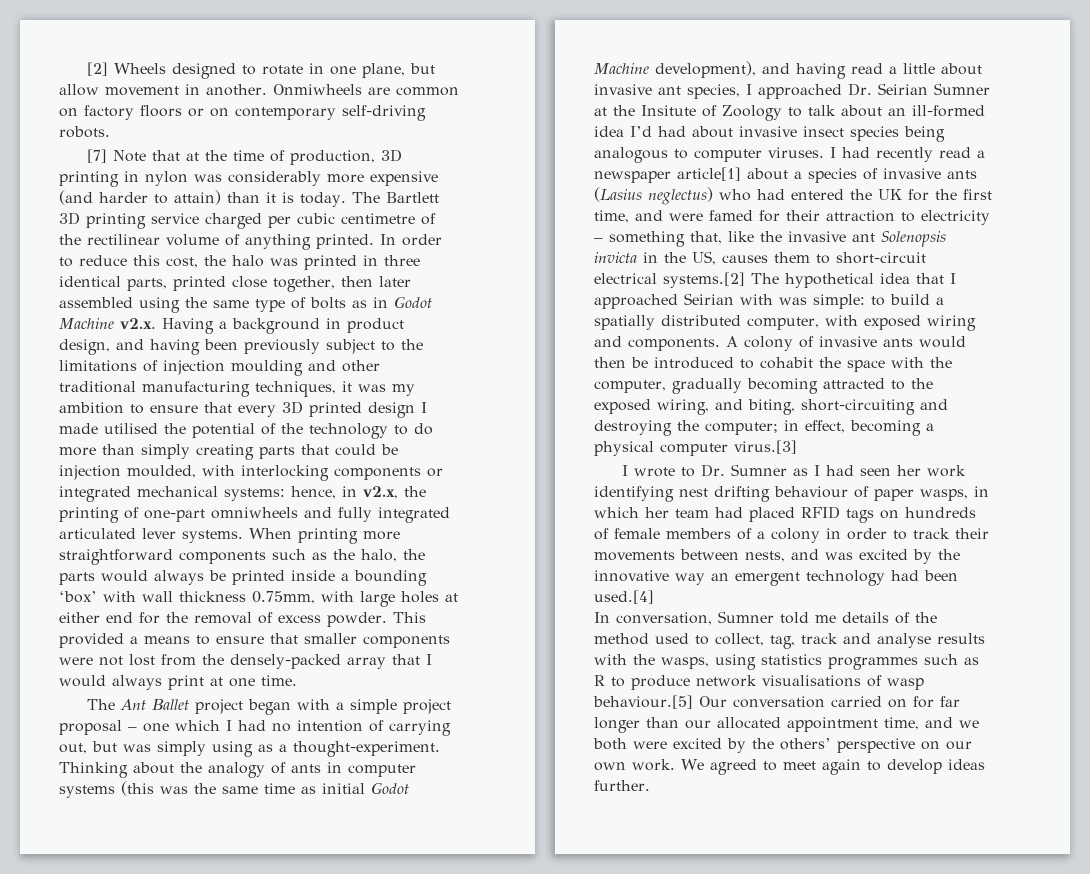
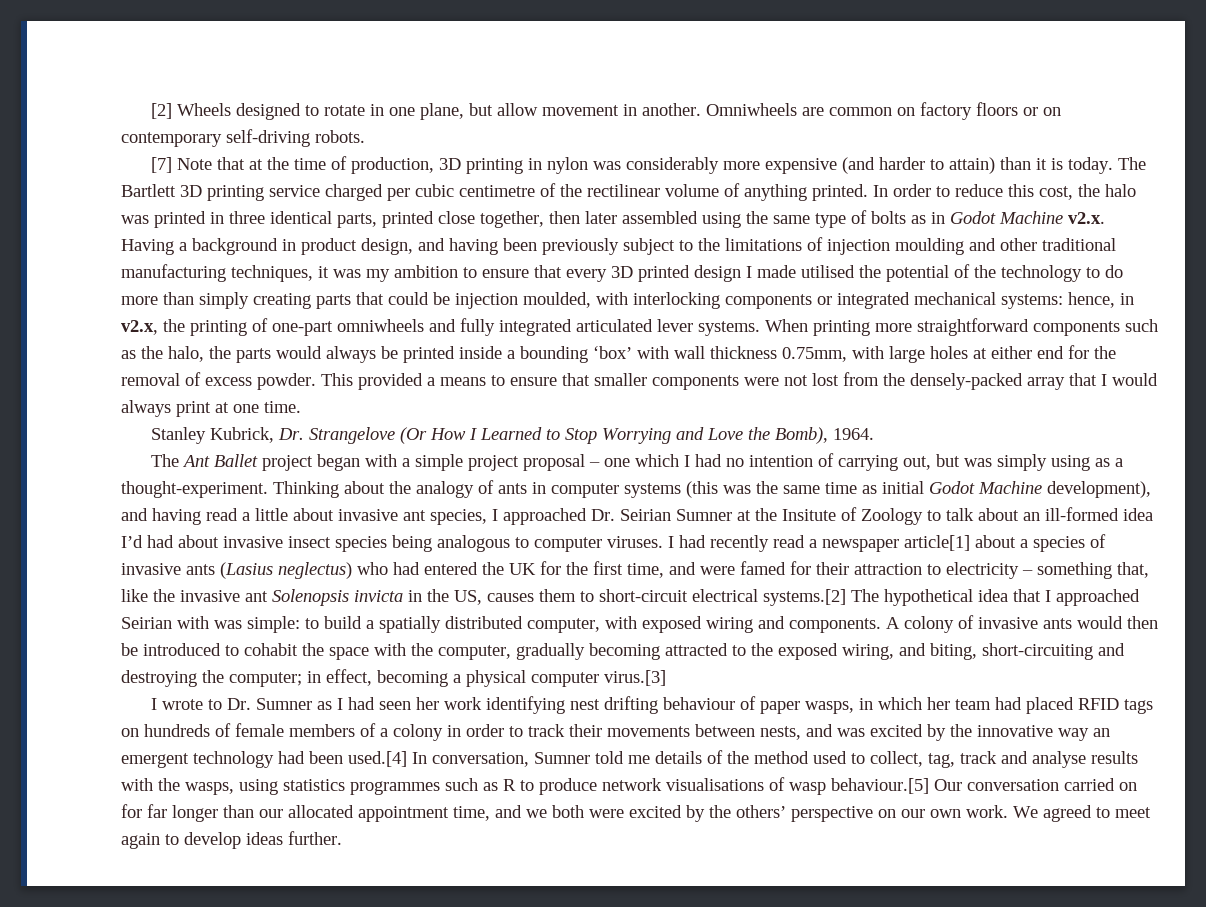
- Onmiwheels are common on factory floors or on contemporary self-driving robots.
+ Omniwheels are common on factory floors or on contemporary self-driving robots.
+ Stanley Kubrick, Dr. Strangelove (Or How I Learned to Stop Worrying and Love the Bomb), 1964.
- I wrote to Dr. Sumner as I had seen her work identifying nest drifting behaviour of paper wasps, in which her team had placed RFID tags on hundreds of female members of a colony in order to track their movements between nests, and was excited by the innovative way an emergent technology had been used.[4]
- In conversation, Sumner told me details of the method used to collect, tag, track and analyse results with the wasps, using statistics programmes such as R to produce network visualisations of wasp behaviour.[5] Our conversation carried on for far longer than our allocated appointment time, and we both were excited by the others’ perspective on our own work.
+ I wrote to Dr. Sumner as I had seen her work identifying nest drifting behaviour of paper wasps, in which her team had placed RFID tags on hundreds of female members of a colony in order to track their movements between nests, and was excited by the innovative way an emergent technology had been used.[4] In conversation, Sumner told me details of the method used to collect, tag, track and analyse results with the wasps, using statistics programmes such as R to produce network visualisations of wasp behaviour.[5] Our conversation carried on for far longer than our allocated appointment time, and we both were excited by the others’ perspective on our own work.

